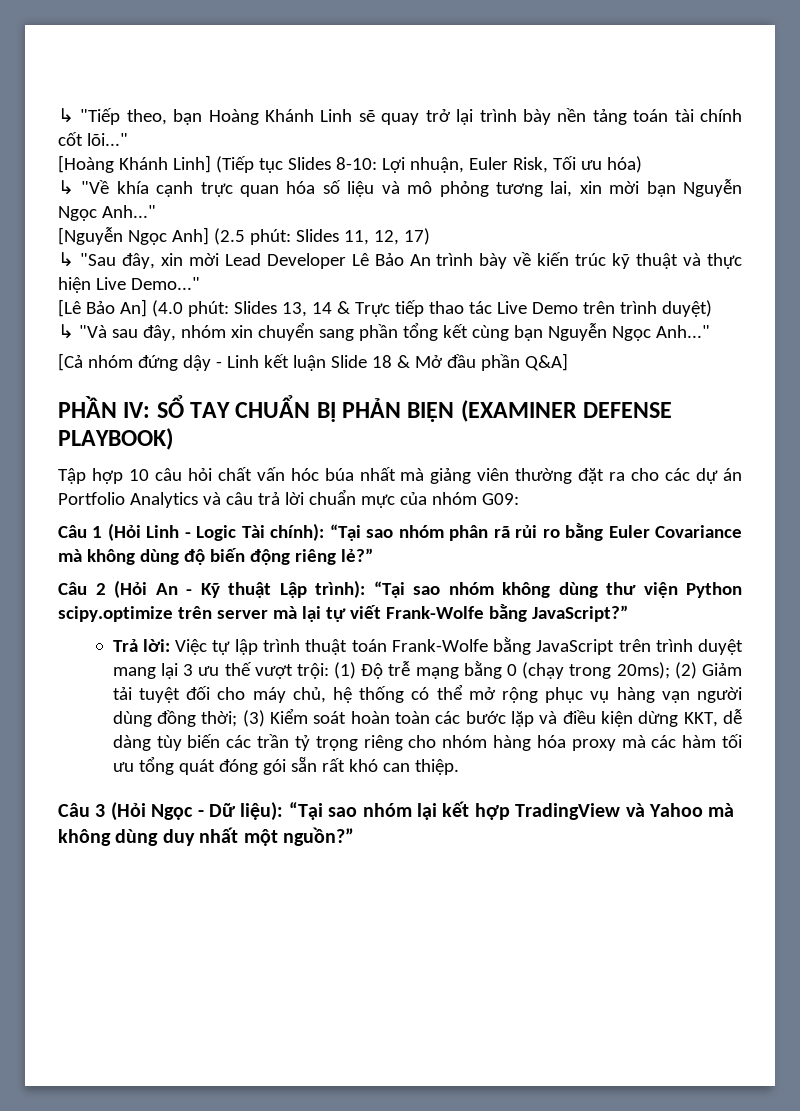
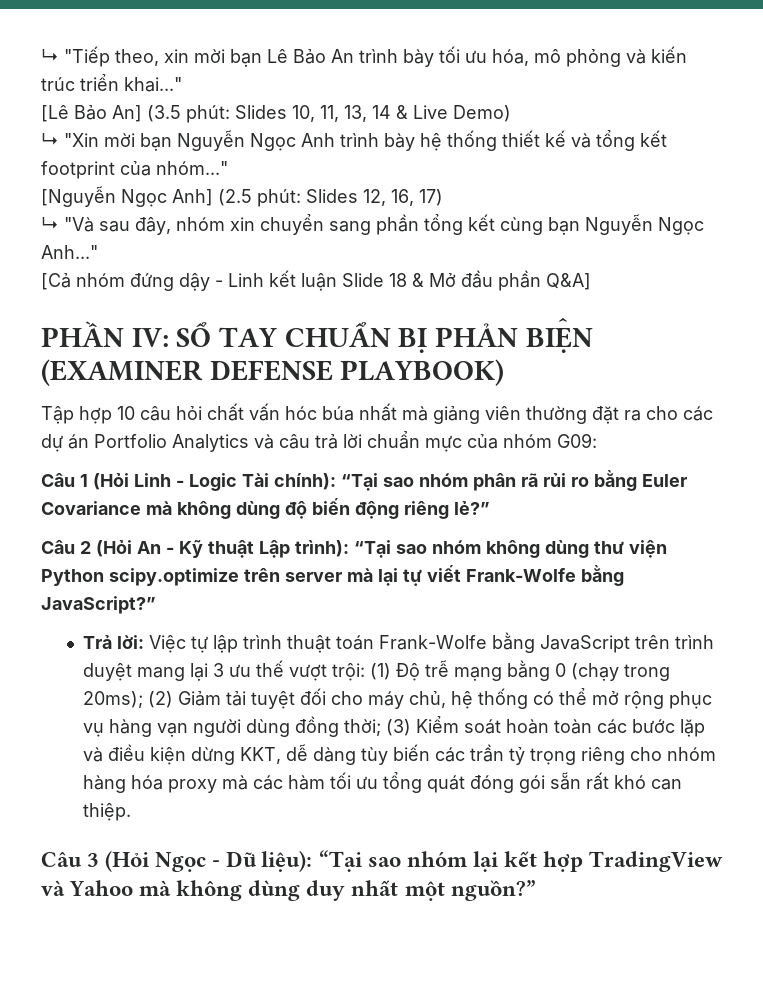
- ↳ "Tiếp theo, bạn Hoàng Khánh Linh sẽ quay trở lại trình bày nền tảng toán tài chính cốt lõi..."
- [Hoàng Khánh Linh] (Tiếp tục Slides 8-10: Lợi nhuận, Euler Risk, Tối ưu hóa)
- ↳ "Về khía cạnh trực quan hóa số liệu và mô phỏng tương lai, xin mời bạn Nguyễn Ngọc Anh..."
+ ↳ "Tiếp theo, xin mời bạn Lê Bảo An trình bày tối ưu hóa, mô phỏng và kiến trúc triển khai..."
+ [Lê Bảo An] (3.5 phút: Slides 10, 11, 13, 14 & Live Demo)
+ ↳ "Xin mời bạn Nguyễn Ngọc Anh trình bày hệ thống thiết kế và tổng kết footprint của nhóm..."
- [Nguyễn Ngọc Anh] (2.5 phút: Slides 11, 12, 17)
+ [Nguyễn Ngọc Anh] (2.5 phút: Slides 12, 16, 17)
- ↳ "Sau đây, xin mời Lead Developer Lê Bảo An trình bày về kiến trúc kỹ thuật và thực hiện Live Demo..."
- [Lê Bảo An] (4.0 phút: Slides 13, 14 & Trực tiếp thao tác Live Demo trên trình duyệt)

